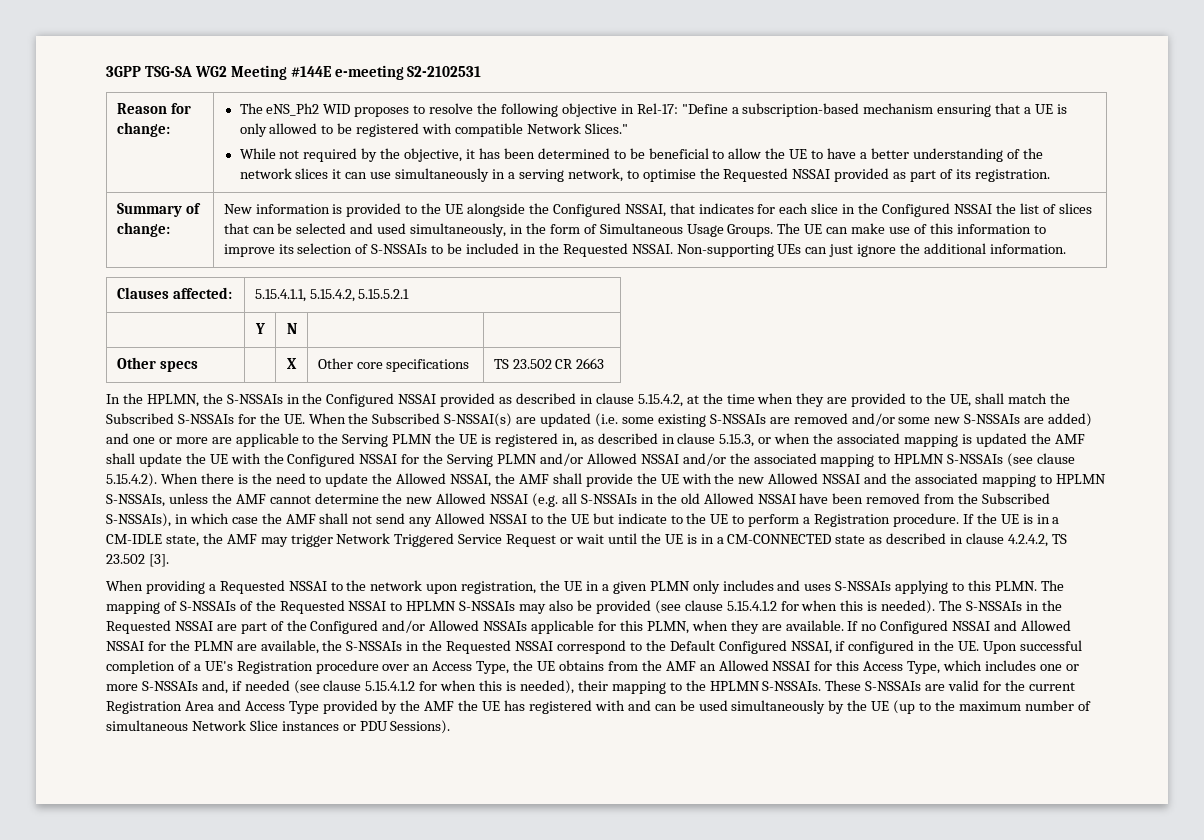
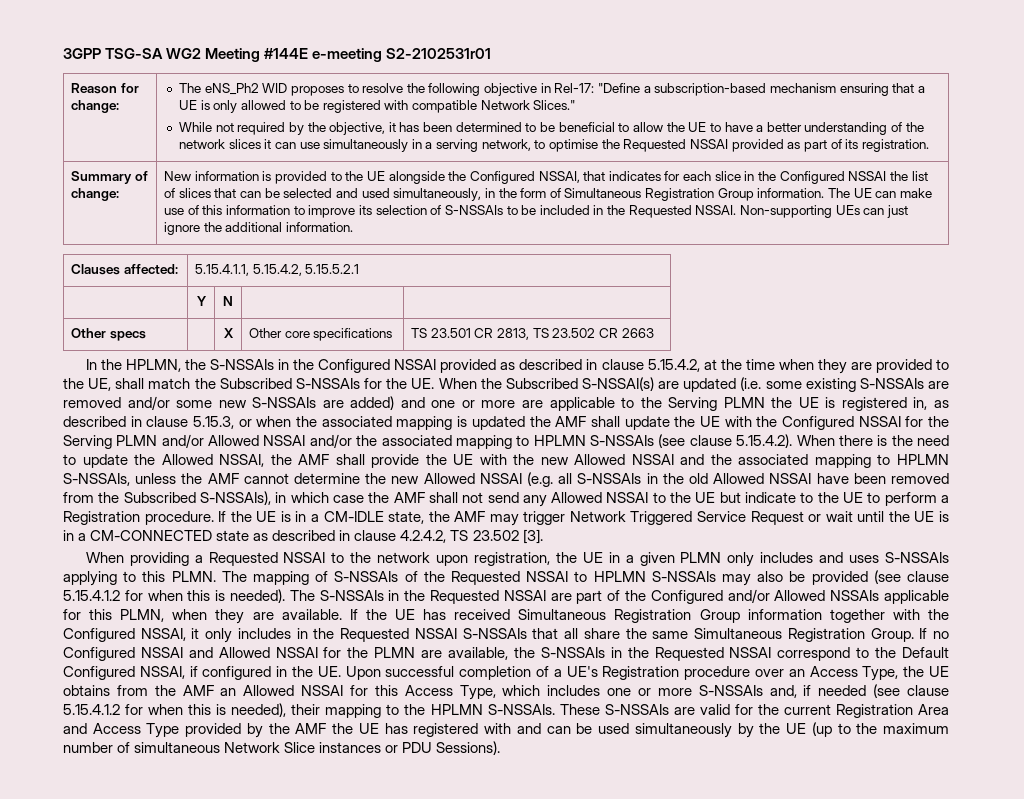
- 3GPP TSG-SA WG2 Meeting #144E e-meeting S2-2102531
+ 3GPP TSG-SA WG2 Meeting #144E e-meeting S2-2102531r01
- New information is provided to the UE alongside the Configured NSSAI, that indicates for each slice in the Configured NSSAI the list of slices that can be selected and used simultaneously, in the form of Simultaneous Usage Groups.
+ New information is provided to the UE alongside the Configured NSSAI, that indicates for each slice in the Configured NSSAI the list of slices that can be selected and used simultaneously, in the form of Simultaneous Registration Group information.
- Other specs | | X | Other core specifications | TS 23.502 CR 2663
+ Other specs | | X | Other core specifications | TS 23.501 CR 2813, TS 23.502 CR 2663
- If no Configured NSSAI and Allowed NSSAI for the PLMN are available, the S-NSSAIs in the Requested NSSAI correspond to the Default Configured NSSAI, if configured in the UE. Upon successful completion of a UE's Registration procedure over an Access Type, the UE obtains from the AMF an Allowed NSSAI for this Access Type, which includes one or more S-NSSAIs and, if needed (see clause 5.15.4.1.2 for when this is needed), their mapping to the HPLMN S-NSSAIs.
+ If the UE has received Simultaneous Registration Group information together with the Configured NSSAI, it only includes in the Requested NSSAI S-NSSAIs that all share the same Simultaneous Registration Group. If no Configured NSSAI and Allowed NSSAI for the PLMN are available, the S-NSSAIs in the Requested NSSAI correspond to the Default Configured NSSAI, if configured in the UE. Upon successful completion of a UE's Registration procedure over an Access Type, the UE obtains from the AMF an Allowed NSSAI for this Access Type, which includes one or more S-NSSAIs and, if needed (see clause 5.15.4.1.2 for when this is needed), their mapping to the HPLMN S-NSSAIs.

